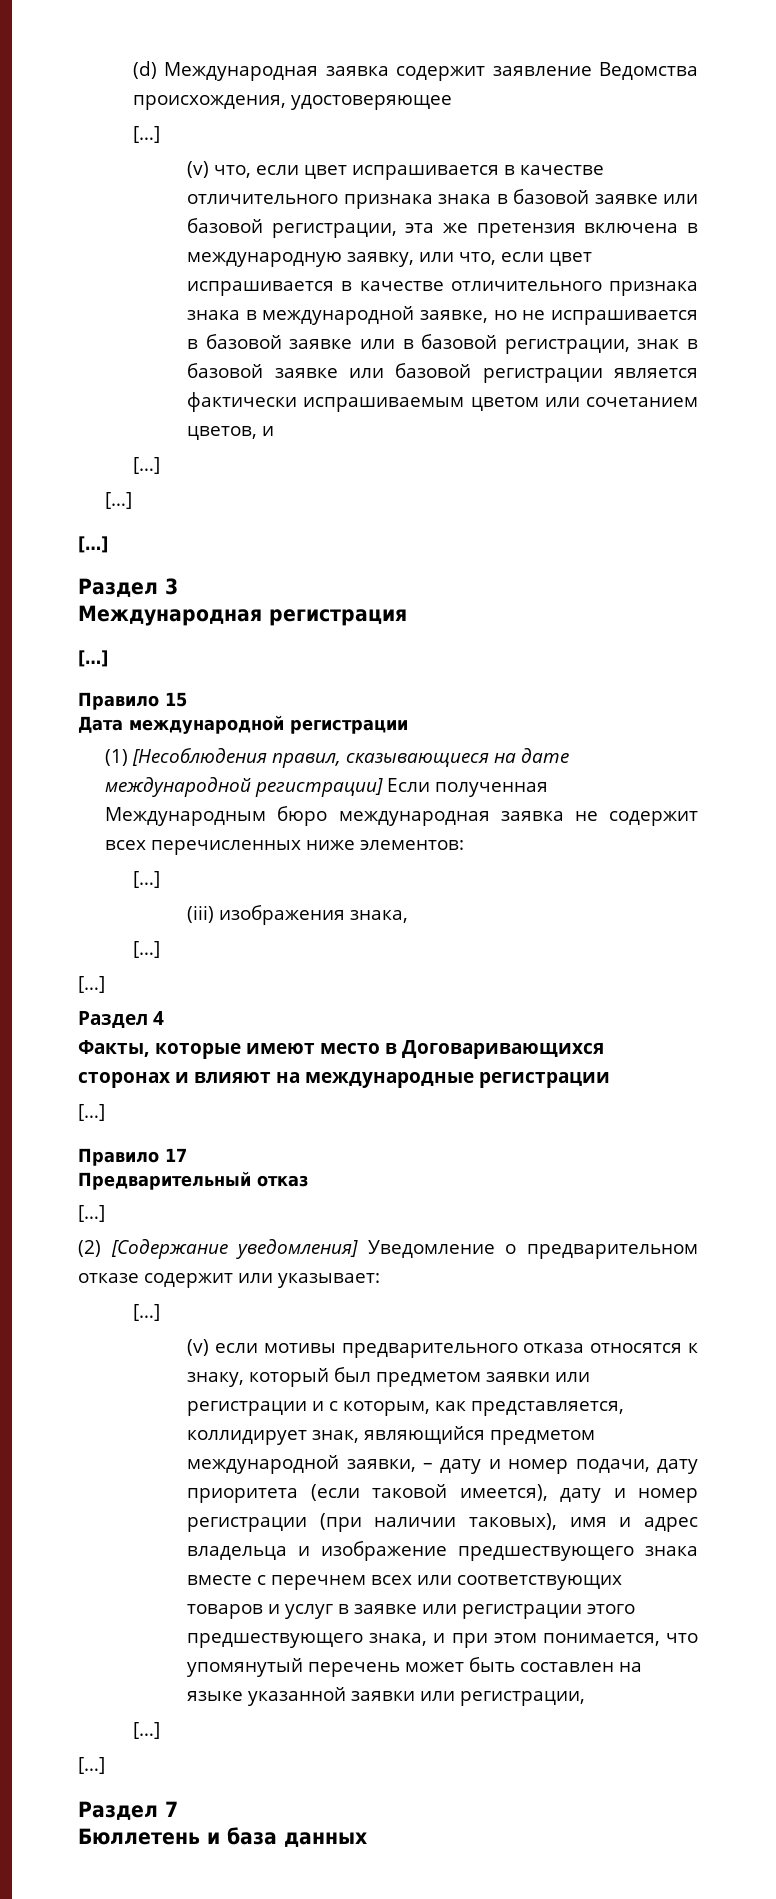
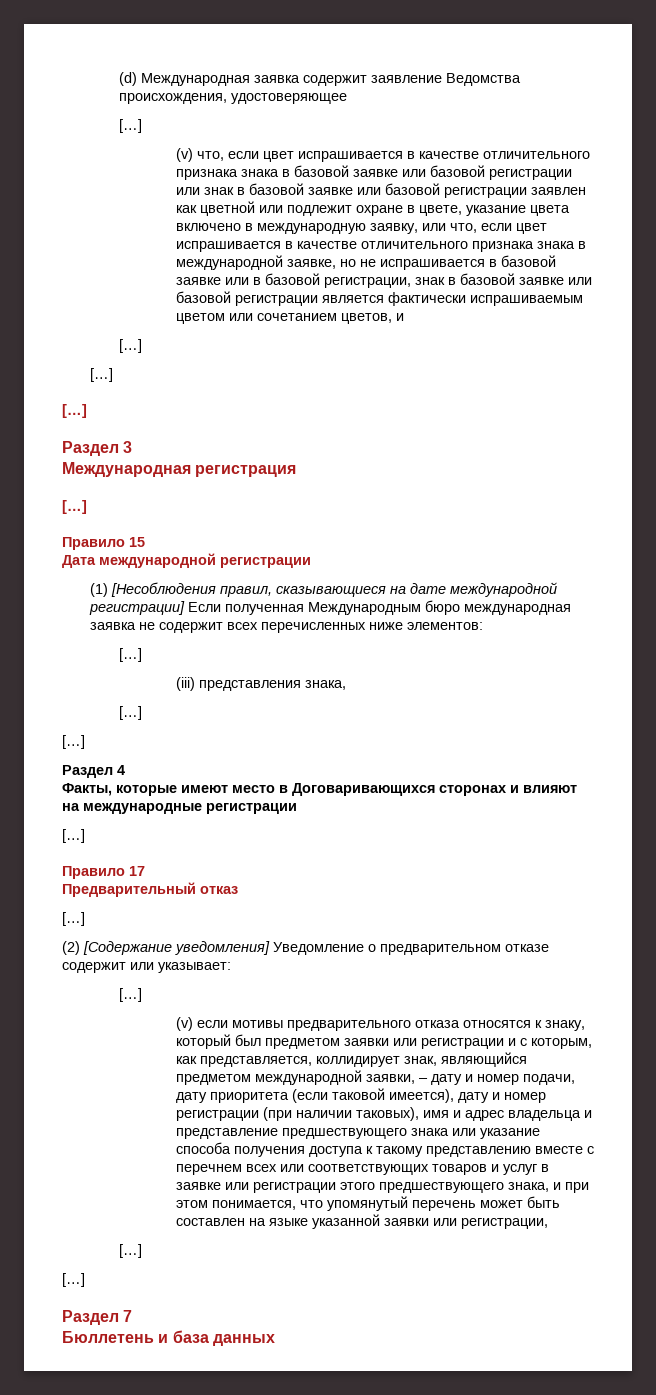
- (v) что, если цвет испрашивается в качестве отличительного признака знака в базовой заявке или базовой регистрации, эта же претензия включена в международную заявку, или что, если цвет испрашивается в качестве отличительного признака знака в международной заявке, но не испрашивается в базовой заявке или в базовой регистрации, знак в базовой заявке или базовой регистрации является фактически испрашиваемым цветом или сочетанием цветов, и
+ (v) что, если цвет испрашивается в качестве отличительного признака знака в базовой заявке или базовой регистрации или знак в базовой заявке или базовой регистрации заявлен как цветной или подлежит охране в цвете, указание цвета включено в международную заявку, или что, если цвет испрашивается в качестве отличительного признака знака в международной заявке, но не испрашивается в базовой заявке или в базовой регистрации, знак в базовой заявке или базовой регистрации является фактически испрашиваемым цветом или сочетанием цветов, и
- (iii) изображения знака,
+ (iii) представления знака,
- (v) если мотивы предварительного отказа относятся к знаку, который был предметом заявки или регистрации и с которым, как представляется, коллидирует знак, являющийся предметом международной заявки, – дату и номер подачи, дату приоритета (если таковой имеется), дату и номер регистрации (при наличии таковых), имя и адрес владельца и изображение предшествующего знака вместе с перечнем всех или соответствующих товаров и услуг в заявке или регистрации этого предшествующего знака, и при этом понимается, что упомянутый перечень может быть составлен на языке указанной заявки или регистрации,
+ (v) если мотивы предварительного отказа относятся к знаку, который был предметом заявки или регистрации и с которым, как представляется, коллидирует знак, являющийся предметом международной заявки, – дату и номер подачи, дату приоритета (если таковой имеется), дату и номер регистрации (при наличии таковых), имя и адрес владельца и представление предшествующего знака или указание способа получения доступа к такому представлению вместе с перечнем всех или соответствующих товаров и услуг в заявке или регистрации этого предшествующего знака, и при этом понимается, что упомянутый перечень может быть составлен на языке указанной заявки или регистрации,

